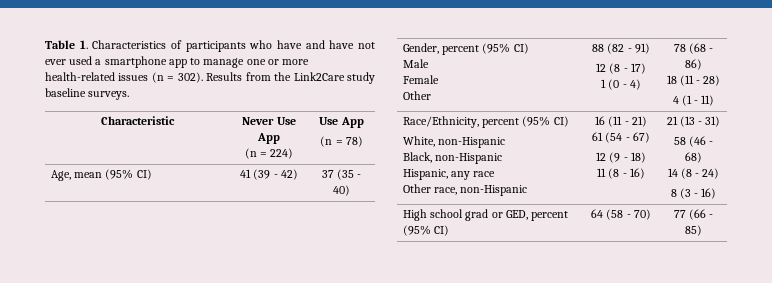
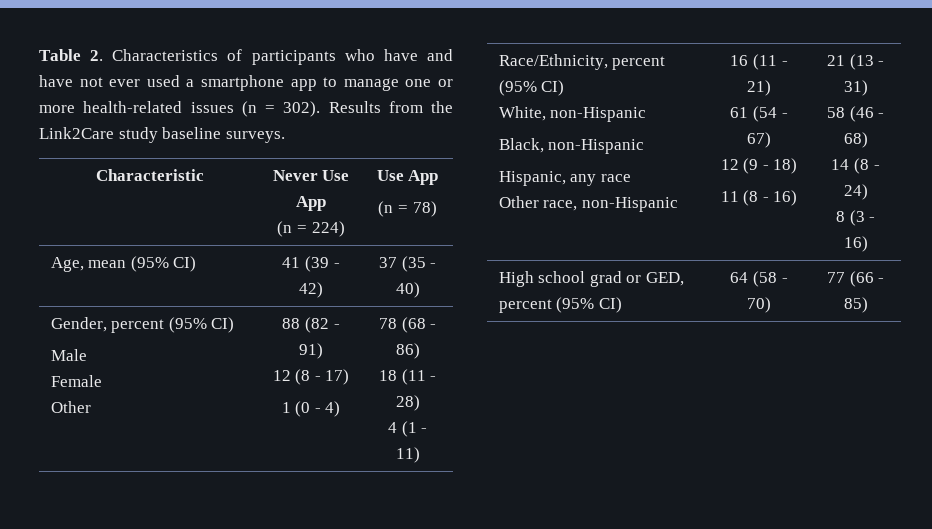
- Table 1. Characteristics of participants who have and have not ever used a smartphone app to manage one or more health-related issues (n = 302).
+ Table 2. Characteristics of participants who have and have not ever used a smartphone app to manage one or more health-related issues (n = 302).

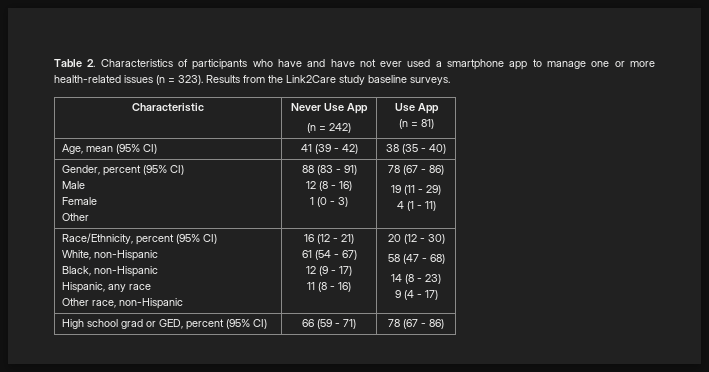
- Table 2. Characteristics of participants who have and have not ever used a smartphone app to manage one or more health-related issues (n = 302).
+ Table 2. Characteristics of participants who have and have not ever used a smartphone app to manage one or more health-related issues (n = 323).
  Characteristic | Never Use App
- (n = 224) | Use App
- (n = 78)
+ (n = 242) | Use App
+ (n = 81)
- Age, mean (95% CI) | 41 (39 - 42) | 37 (35 - 40)
+ Age, mean (95% CI) | 41 (39 - 42) | 38 (35 - 40)
  Gender, percent (95% CI)
  Male
  Female
- Other | 88 (82 - 91)
- 12 (8 - 17)
- 1 (0 - 4) | 78 (68 - 86)
- 18 (11 - 28)
+ Other | 88 (83 - 91)
+ 12 (8 - 16)
+ 1 (0 - 3) | 78 (67 - 86)
+ 19 (11 - 29)
- 16 (11 - 21)
+ 16 (12 - 21)
- 12 (9 - 18)
+ 12 (9 - 17)
- 21 (13 - 31)
+ 20 (12 - 30)
- 58 (46 - 68)
+ 58 (47 - 68)
- 14 (8 - 24)
- 8 (3 - 16)
+ 14 (8 - 23)
+ 9 (4 - 17)
- High school grad or GED, percent (95% CI) | 64 (58 - 70) | 77 (66 - 85)
+ High school grad or GED, percent (95% CI) | 66 (59 - 71) | 78 (67 - 86)

